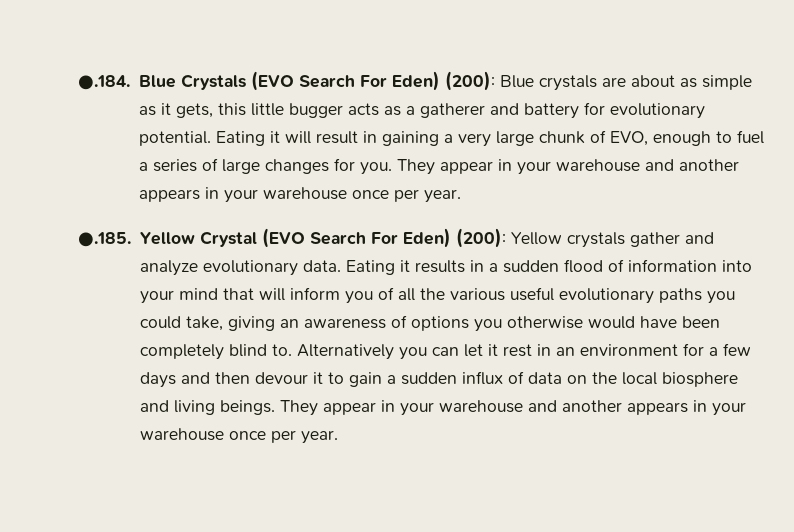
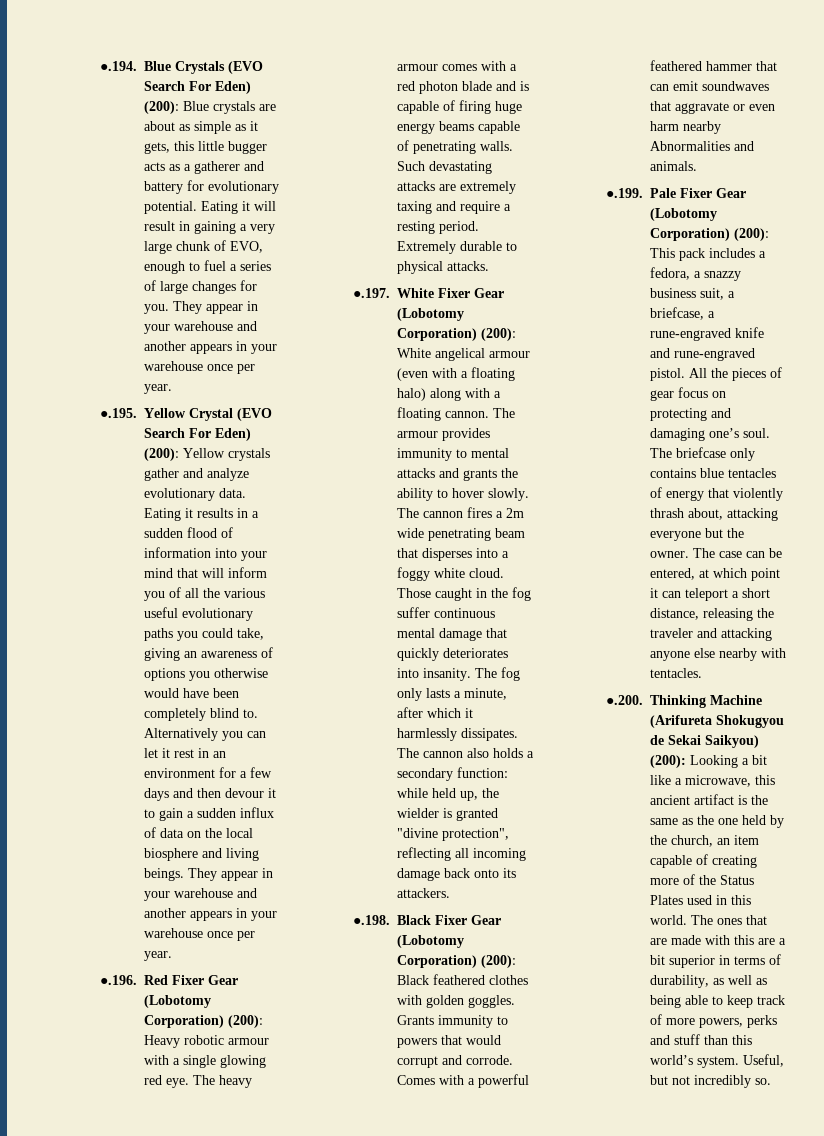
- ●.184. Blue Crystals (EVO Search For Eden) (200): Blue crystals are about as simple as it gets, this little bugger acts as a gatherer and battery for evolutionary potential.
+ ●.194. Blue Crystals (EVO Search For Eden) (200): Blue crystals are about as simple as it gets, this little bugger acts as a gatherer and battery for evolutionary potential.
- ●.185. Yellow Crystal (EVO Search For Eden) (200): Yellow crystals gather and analyze evolutionary data.
+ ●.195. Yellow Crystal (EVO Search For Eden) (200): Yellow crystals gather and analyze evolutionary data.
+ ●.196. Red Fixer Gear (Lobotomy Corporation) (200): Heavy robotic armour with a single glowing red eye. The heavy armour comes with a red photon blade and is capable of firing huge energy beams capable of penetrating walls. Such devastating attacks are extremely taxing and require a resting period. Extremely durable to physical attacks.
+ ●.197. White Fixer Gear (Lobotomy Corporation) (200): White angelical armour (even with a floating halo) along with a floating cannon. The armour provides immunity to mental attacks and grants the ability to hover slowly. The cannon fires a 2m wide penetrating beam that disperses into a foggy white cloud. Those caught in the fog suffer continuous mental damage that quickly deteriorates into insanity. The fog only lasts a minute, after which it harmlessly dissipates. The cannon also holds a secondary function: while held up, the wielder is granted "divine protection", reflecting all incoming damage back onto its attackers.
+ ●.198. Black Fixer Gear (Lobotomy Corporation) (200): Black feathered clothes with golden goggles. Grants immunity to powers that would corrupt and corrode. Comes with a powerful feathered hammer that can emit soundwaves that aggravate or even harm nearby Abnormalities and animals.
+ ●.199. Pale Fixer Gear (Lobotomy Corporation) (200): This pack includes a fedora, a snazzy business suit, a briefcase, a rune-engraved knife and rune-engraved pistol. All the pieces of gear focus on protecting and damaging one’s soul. The briefcase only contains blue tentacles of energy that violently thrash about, attacking everyone but the owner. The case can be entered, at which point it can teleport a short distance, releasing the traveler and attacking anyone else nearby with tentacles.
+ ●.200. Thinking Machine (Arifureta Shokugyou de Sekai Saikyou) (200): Looking a bit like a microwave, this ancient artifact is the same as the one held by the church, an item capable of creating more of the Status Plates used in this world. The ones that are made with this are a bit superior in terms of durability, as well as being able to keep track of more powers, perks and stuff than this world’s system. Useful, but not incredibly so.

